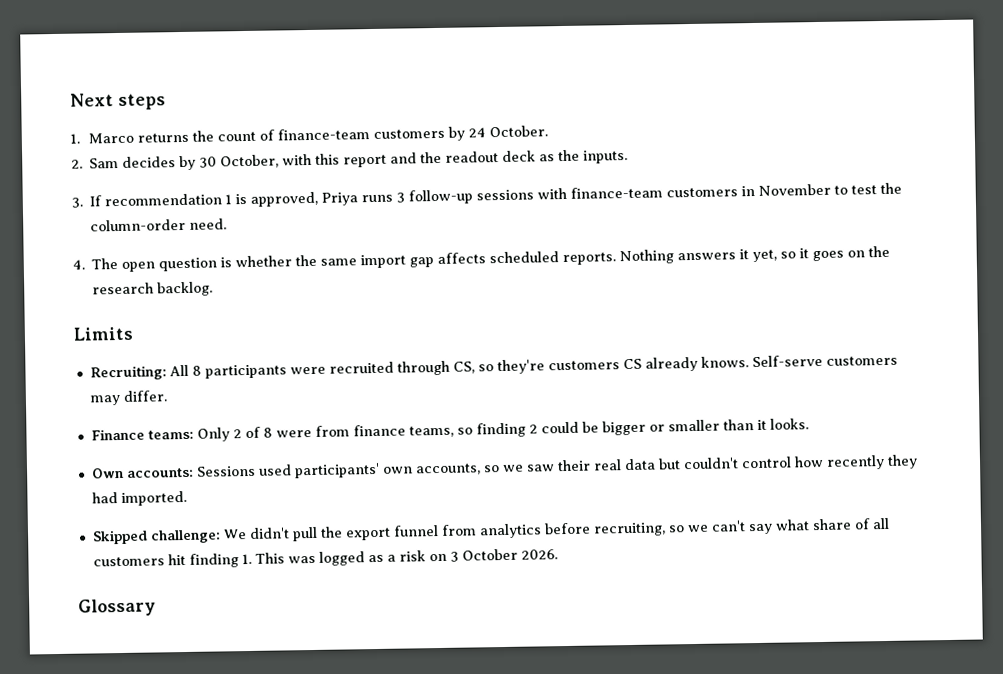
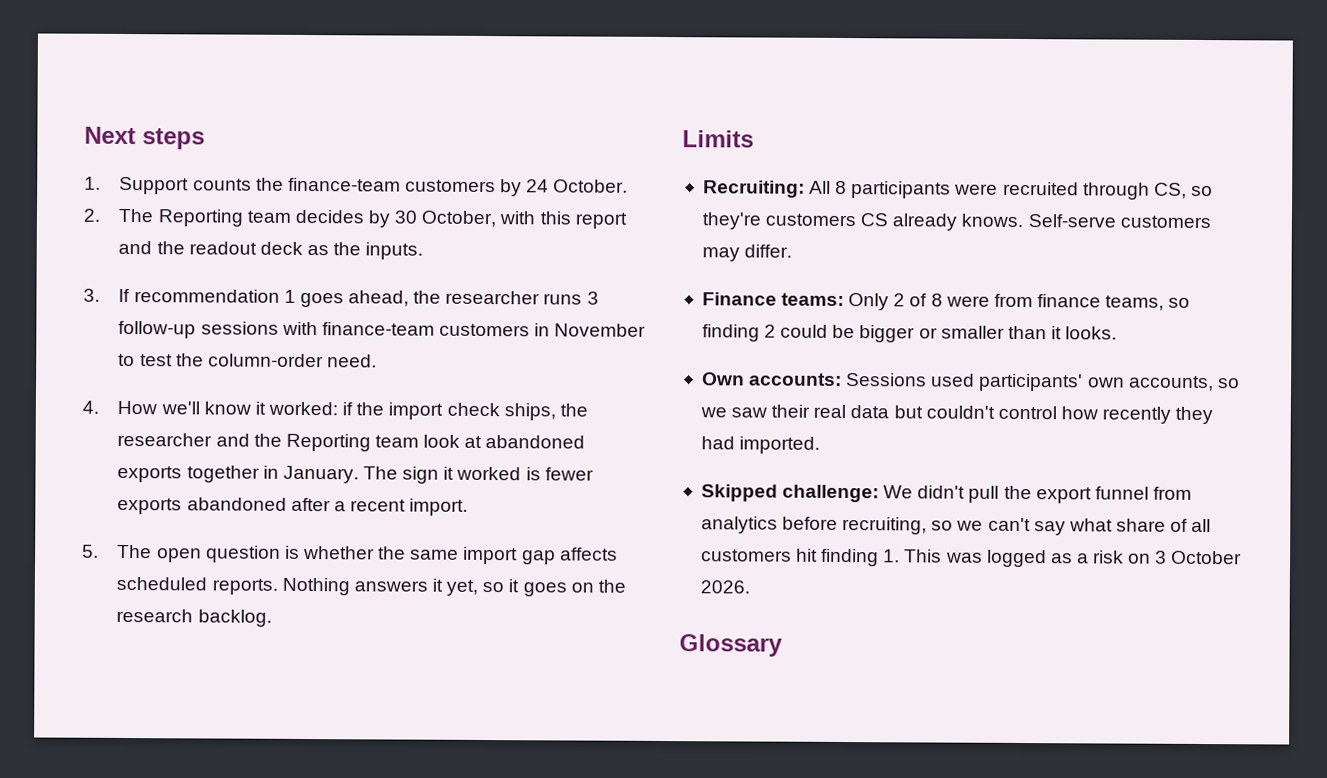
- 1. Marco returns the count of finance-team customers by 24 October.
+ 1. Support counts the finance-team customers by 24 October.
- 2. Sam decides by 30 October, with this report and the readout deck as the inputs.
+ 2. The Reporting team decides by 30 October, with this report and the readout deck as the inputs.
- 3. If recommendation 1 is approved, Priya runs 3 follow-up sessions with finance-team customers in November to test the column-order need.
+ 3. If recommendation 1 goes ahead, the researcher runs 3 follow-up sessions with finance-team customers in November to test the column-order need.
- 4. The open question is whether the same import gap affects scheduled reports.
+ 4. How we'll know it worked: if the import check ships, the researcher and the Reporting team look at abandoned exports together in January. The sign it worked is fewer exports abandoned after a recent import.
+ 5. The open question is whether the same import gap affects scheduled reports.

